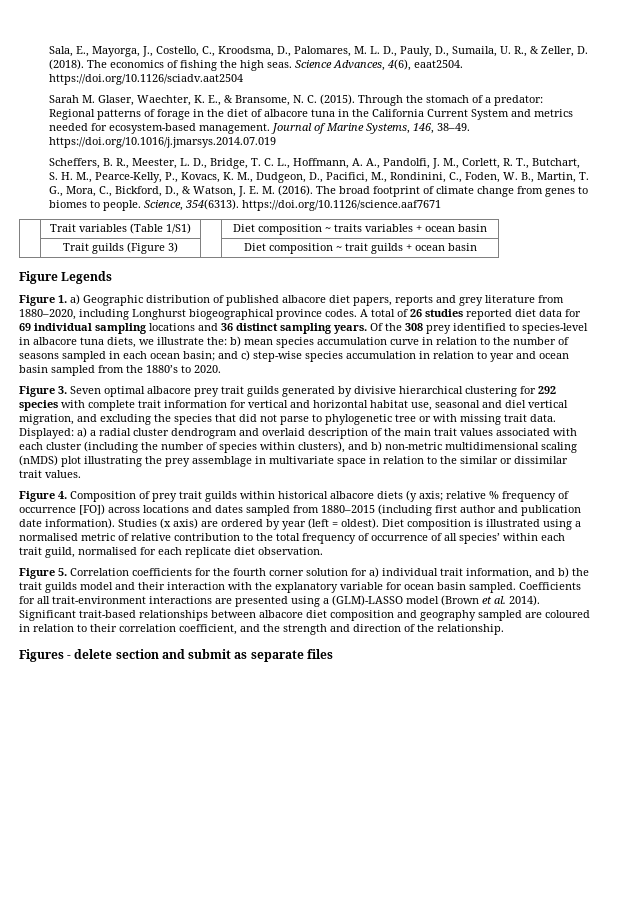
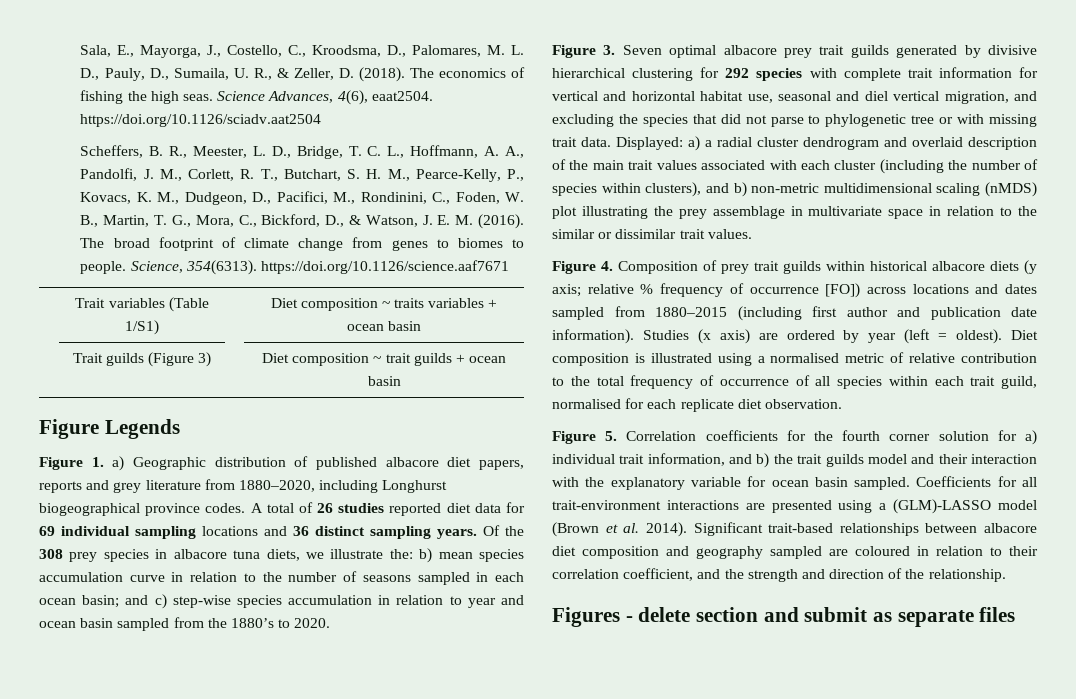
- Sarah M. Glaser, Waechter, K. E., & Bransome, N. C. (2015). Through the stomach of a predator: Regional patterns of forage in the diet of albacore tuna in the California Current System and metrics needed for ecosystem-based management. Journal of Marine Systems, 146, 38–49. https://doi.org/10.1016/j.jmarsys.2014.07.019
- Of the 308 prey identified to species-level in albacore tuna diets, we illustrate the: b) mean species accumulation curve in relation to the number of seasons sampled in each ocean basin; and c) step-wise species accumulation in relation to year and ocean basin sampled from the 1880’s to 2020.
+ Of the 308 prey species in albacore tuna diets, we illustrate the: b) mean species accumulation curve in relation to the number of seasons sampled in each ocean basin; and c) step-wise species accumulation in relation to year and ocean basin sampled from the 1880’s to 2020.
- Diet composition is illustrated using a normalised metric of relative contribution to the total frequency of occurrence of all species’ within each trait guild, normalised for each replicate diet observation.
+ Diet composition is illustrated using a normalised metric of relative contribution to the total frequency of occurrence of all species within each trait guild, normalised for each replicate diet observation.

